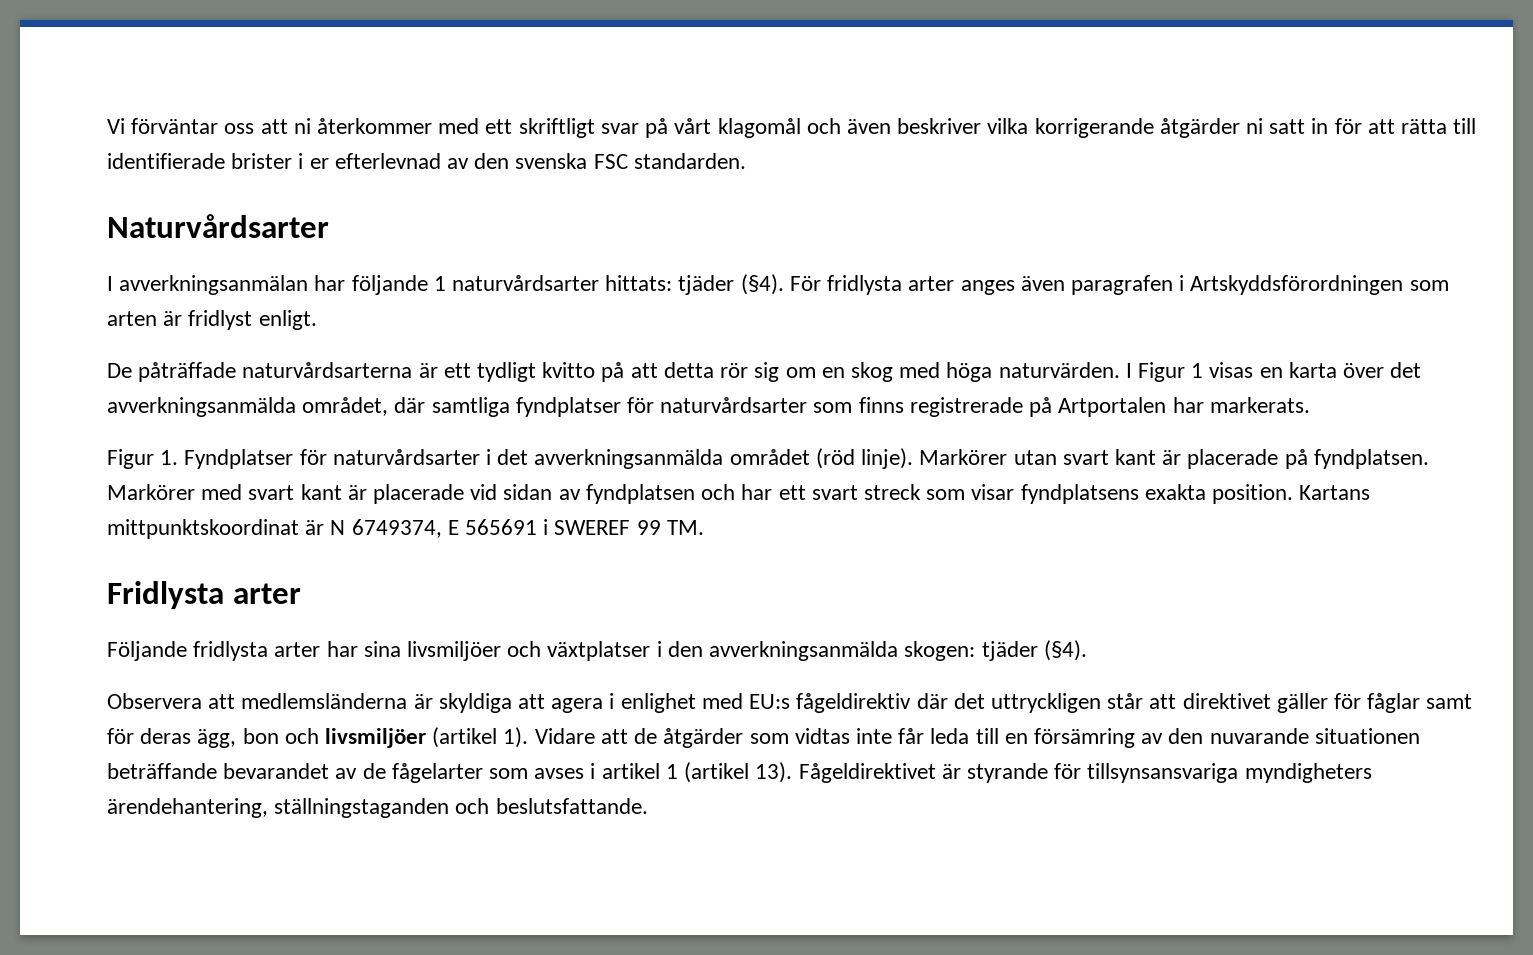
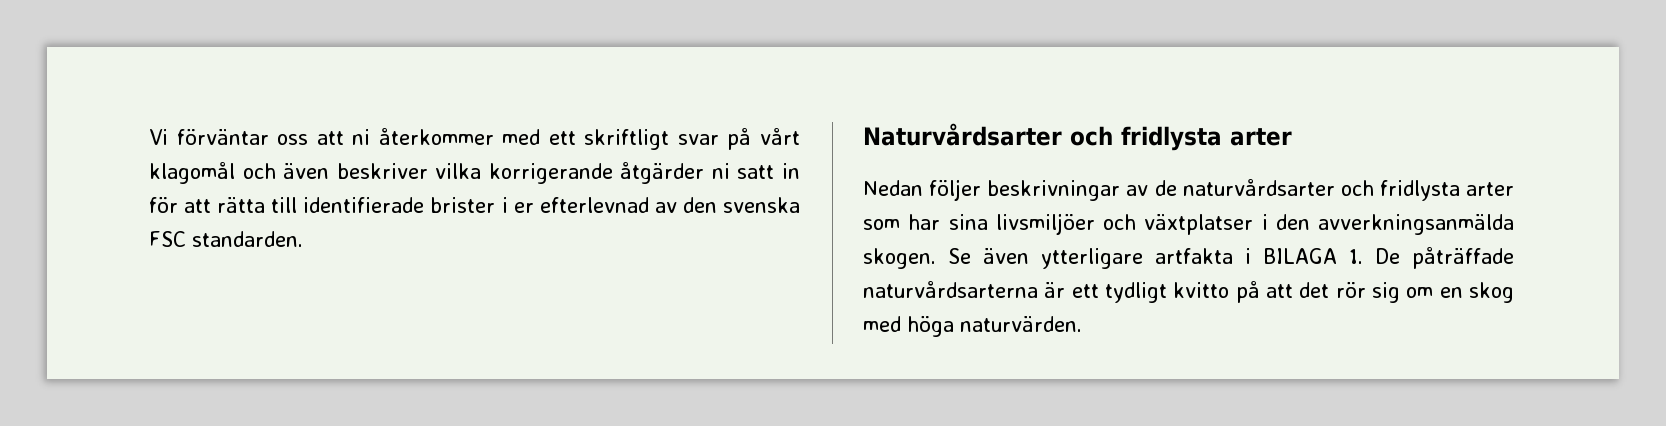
- Naturvårdsarter
- I avverkningsanmälan har följande 1 naturvårdsarter hittats: tjäder (§4). För fridlysta arter anges även paragrafen i Artskyddsförordningen som arten är fridlyst enligt.
- De påträffade naturvårdsarterna är ett tydligt kvitto på att detta rör sig om en skog med höga naturvärden. I Figur 1 visas en karta över det avverkningsanmälda området, där samtliga fyndplatser för naturvårdsarter som finns registrerade på Artportalen har markerats.
- Figur 1. Fyndplatser för naturvårdsarter i det avverkningsanmälda området (röd linje). Markörer utan svart kant är placerade på fyndplatsen. Markörer med svart kant är placerade vid sidan av fyndplatsen och har ett svart streck som visar fyndplatsens exakta position. Kartans mittpunktskoordinat är N 6749374, E 565691 i SWEREF 99 TM.
- Fridlysta arter
- Följande fridlysta arter har sina livsmiljöer och växtplatser i den avverkningsanmälda skogen: tjäder (§4).
- Observera att medlemsländerna är skyldiga att agera i enlighet med EU:s fågeldirektiv där det uttryckligen står att direktivet gäller för fåglar samt för deras ägg, bon och livsmiljöer (artikel 1). Vidare att de åtgärder som vidtas inte får leda till en försämring av den nuvarande situationen beträffande bevarandet av de fågelarter som avses i artikel 1 (artikel 13). Fågeldirektivet är styrande för tillsynsansvariga myndigheters ärendehantering, ställningstaganden och beslutsfattande.
+ Naturvårdsarter och fridlysta arter
+ Nedan följer beskrivningar av de naturvårdsarter och fridlysta arter som har sina livsmiljöer och växtplatser i den avverkningsanmälda skogen. Se även ytterligare artfakta i BILAGA 1. De påträffade naturvårdsarterna är ett tydligt kvitto på att det rör sig om en skog med höga naturvärden.

